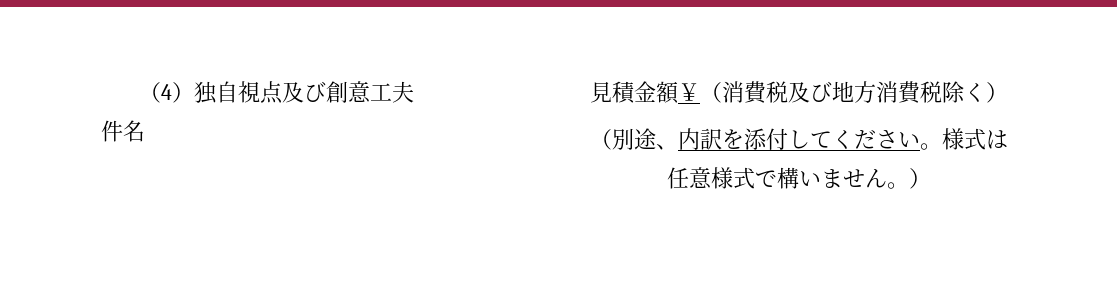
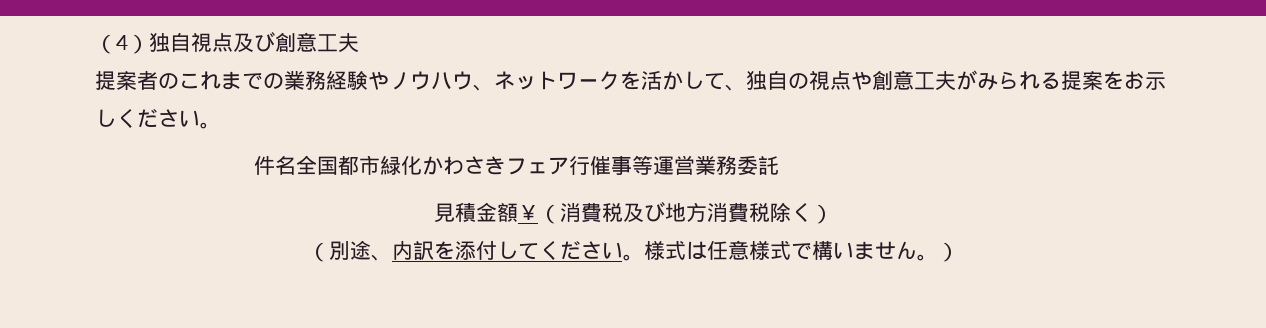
- 件名
+ 提案者のこれまでの業務経験やノウハウ、ネットワークを活かして、独自の視点や創意工夫がみられる提案をお示しください。
+ 件名全国都市緑化かわさきフェア行催事等運営業務委託

